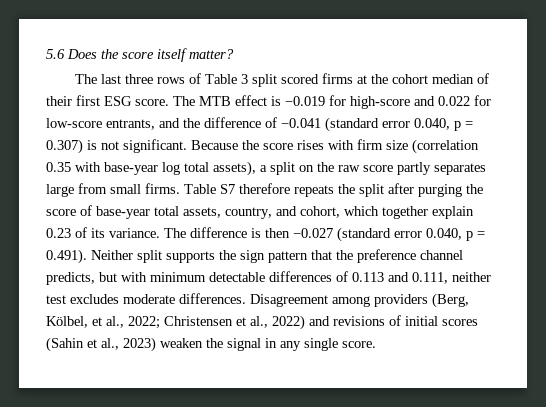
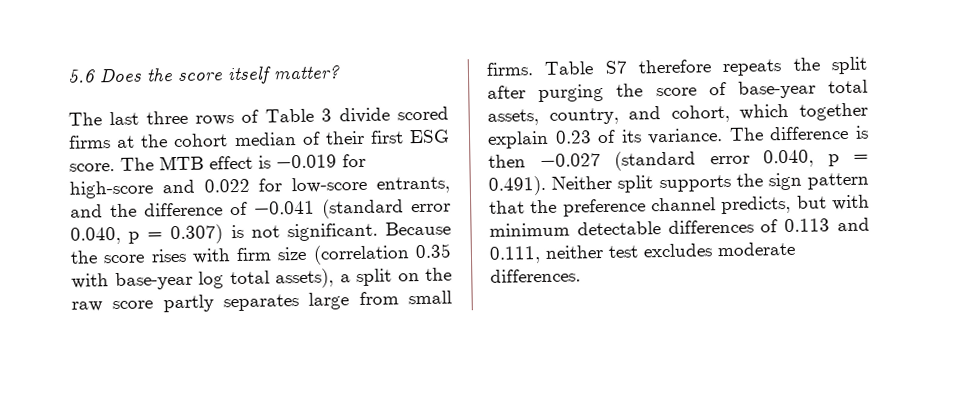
- The last three rows of Table 3 split scored firms at the cohort median of their first ESG score.
+ The last three rows of Table 3 divide scored firms at the cohort median of their first ESG score.
- Disagreement among providers (Berg, Kölbel, et al., 2022; Christensen et al., 2022) and revisions of initial scores (Sahin et al., 2023) weaken the signal in any single score.

